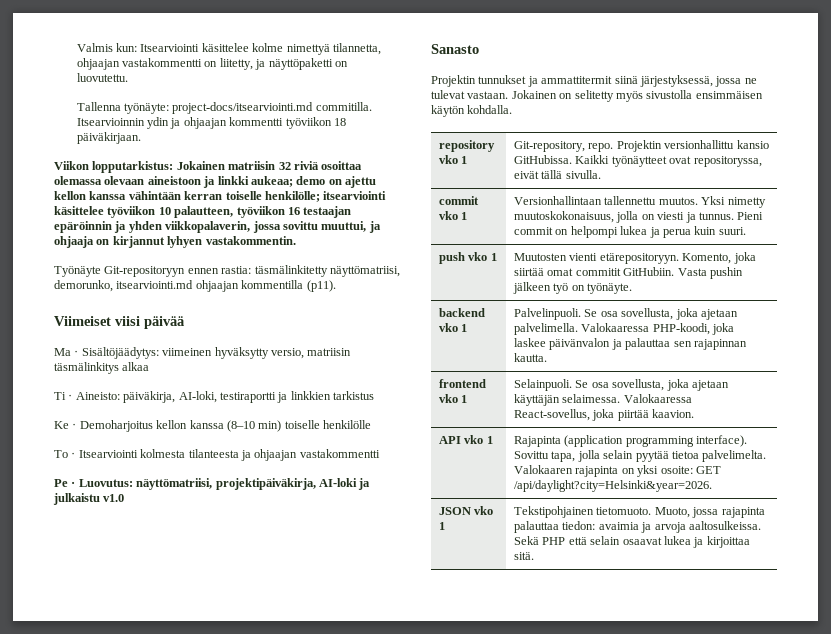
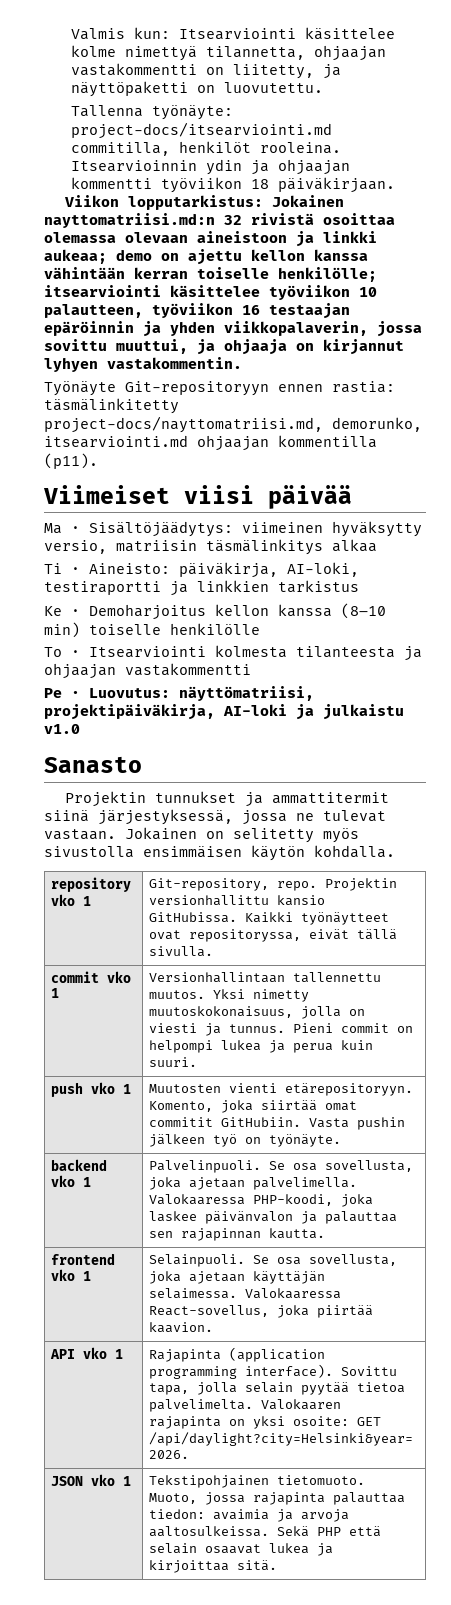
- Tallenna työnäyte: project-docs/itsearviointi.md commitilla.
+ Tallenna työnäyte: project-docs/itsearviointi.md commitilla, henkilöt rooleina.
- Viikon lopputarkistus: Jokainen matriisin 32 riviä osoittaa olemassa olevaan aineistoon ja linkki aukeaa; demo on ajettu kellon kanssa vähintään kerran toiselle henkilölle; itsearviointi käsittelee työviikon 10 palautteen, työviikon 16 testaajan epäröinnin ja yhden viikkopalaverin, jossa sovittu muuttui, ja ohjaaja on kirjannut lyhyen vastakommentin.
+ Viikon lopputarkistus: Jokainen nayttomatriisi.md:n 32 rivistä osoittaa olemassa olevaan aineistoon ja linkki aukeaa; demo on ajettu kellon kanssa vähintään kerran toiselle henkilölle; itsearviointi käsittelee työviikon 10 palautteen, työviikon 16 testaajan epäröinnin ja yhden viikkopalaverin, jossa sovittu muuttui, ja ohjaaja on kirjannut lyhyen vastakommentin.
- Työnäyte Git-repositoryyn ennen rastia: täsmälinkitetty näyttömatriisi, demorunko, itsearviointi.md ohjaajan kommentilla (p11).
+ Työnäyte Git-repositoryyn ennen rastia: täsmälinkitetty project-docs/nayttomatriisi.md, demorunko, itsearviointi.md ohjaajan kommentilla (p11).

